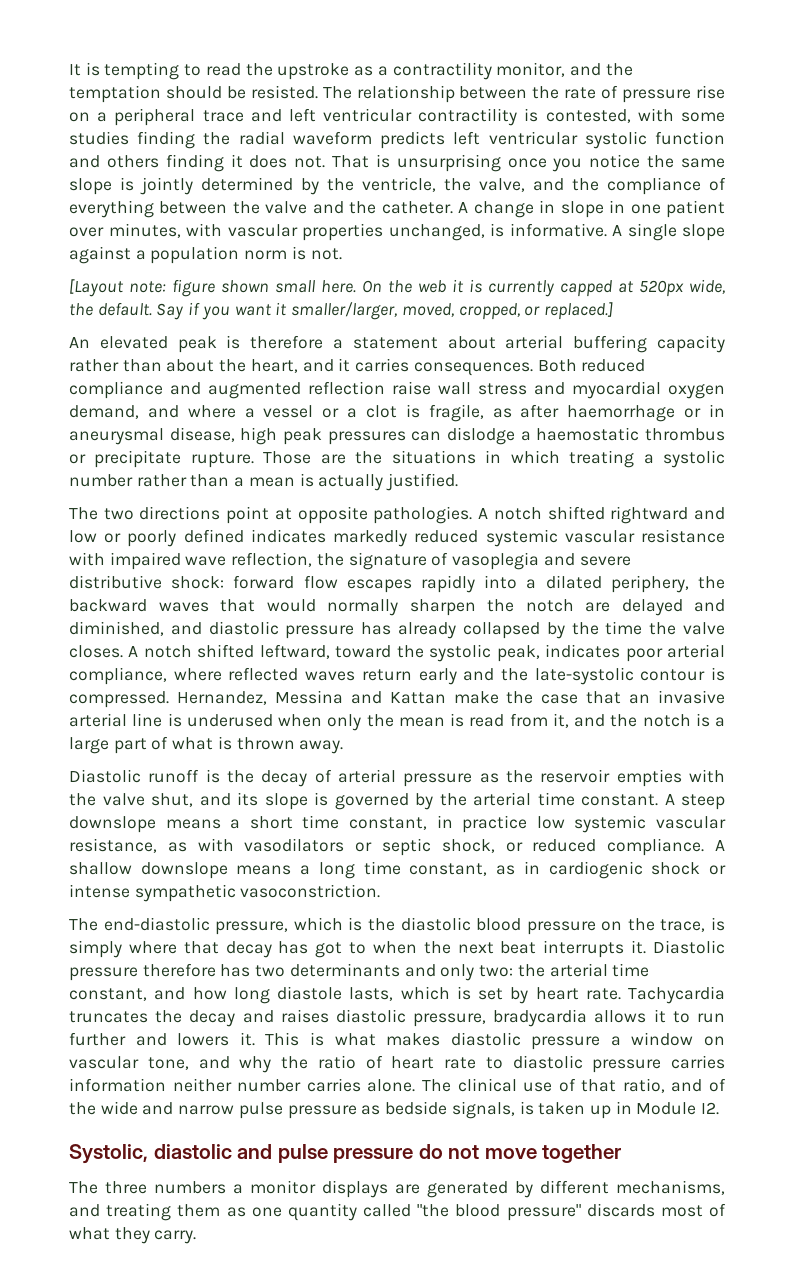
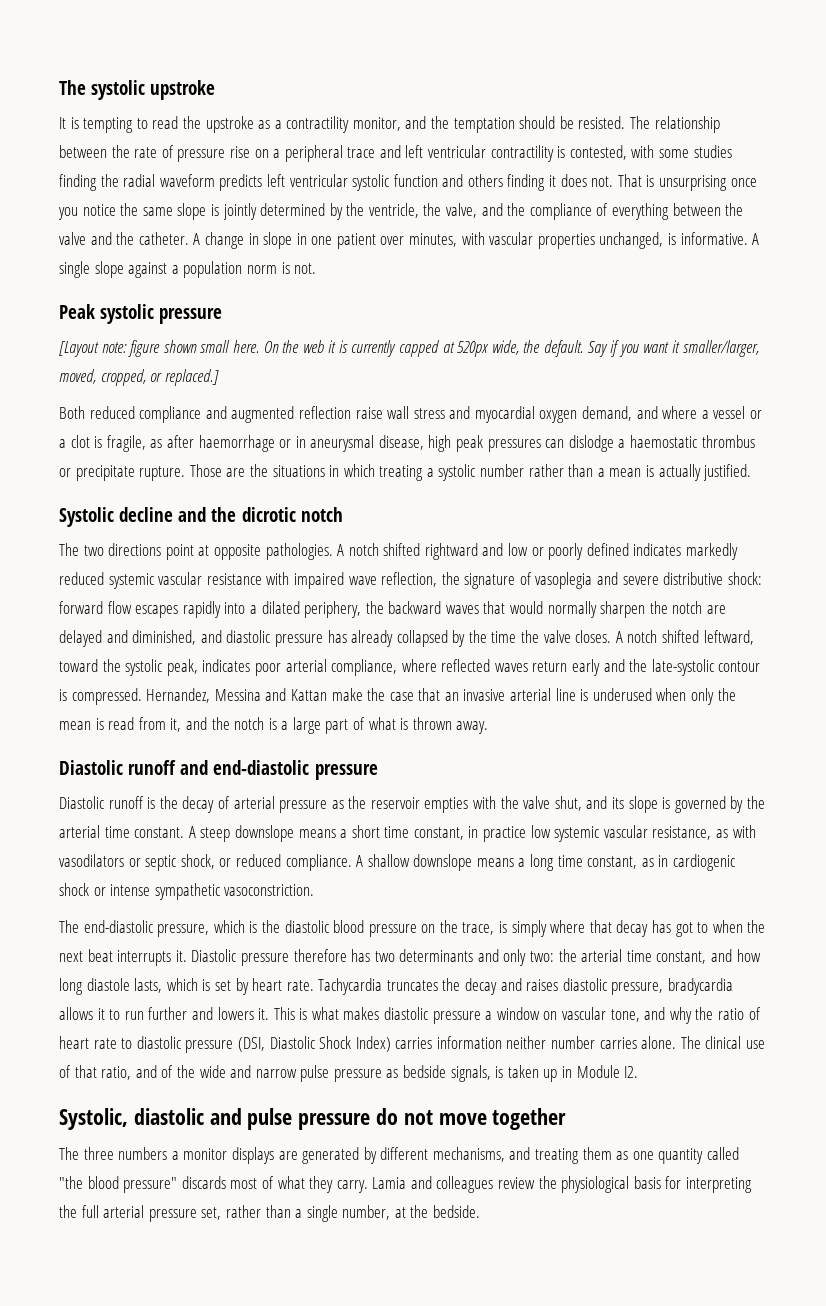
+ The systolic upstroke
+ Peak systolic pressure
- An elevated peak is therefore a statement about arterial buffering capacity rather than about the heart, and it carries consequences.
+ Systolic decline and the dicrotic notch
+ Diastolic runoff and end-diastolic pressure
- This is what makes diastolic pressure a window on vascular tone, and why the ratio of heart rate to diastolic pressure carries information neither number carries alone.
+ This is what makes diastolic pressure a window on vascular tone, and why the ratio of heart rate to diastolic pressure (DSI, Diastolic Shock Index) carries information neither number carries alone.
+ Lamia and colleagues review the physiological basis for interpreting the full arterial pressure set, rather than a single number, at the bedside.

